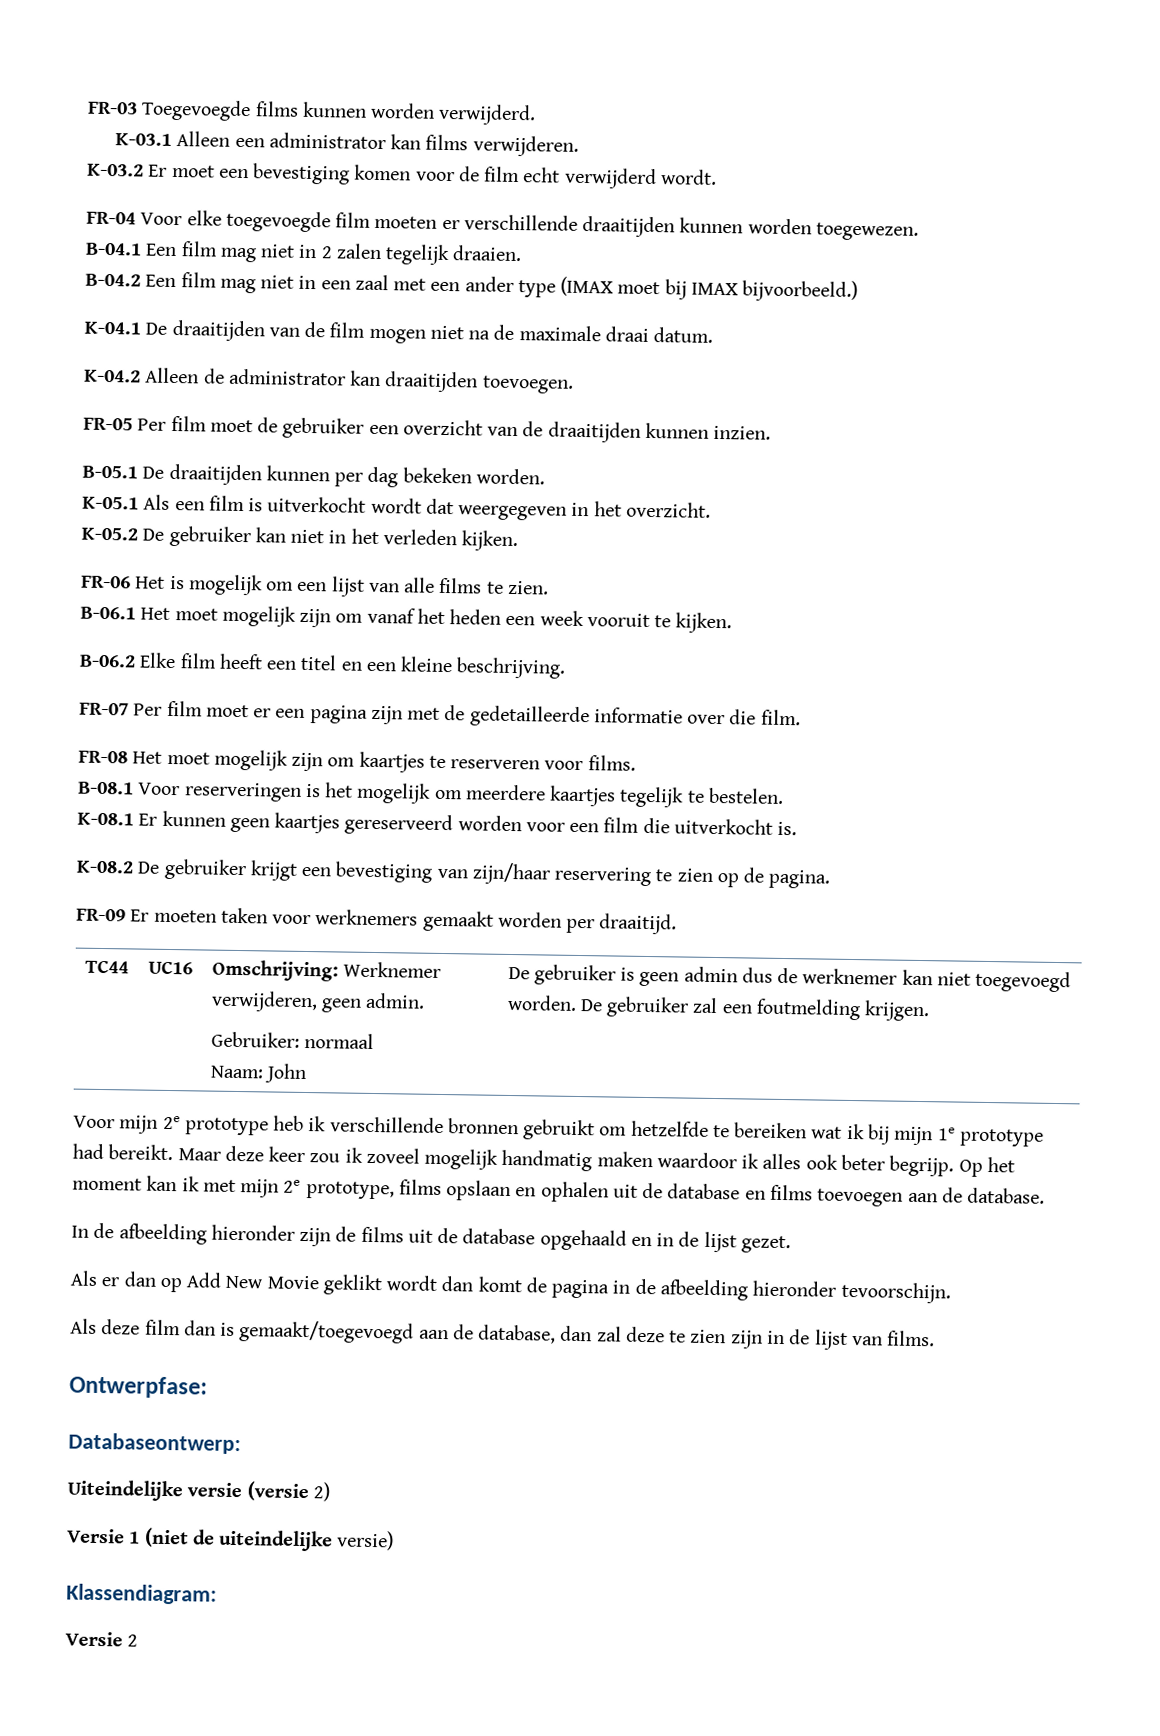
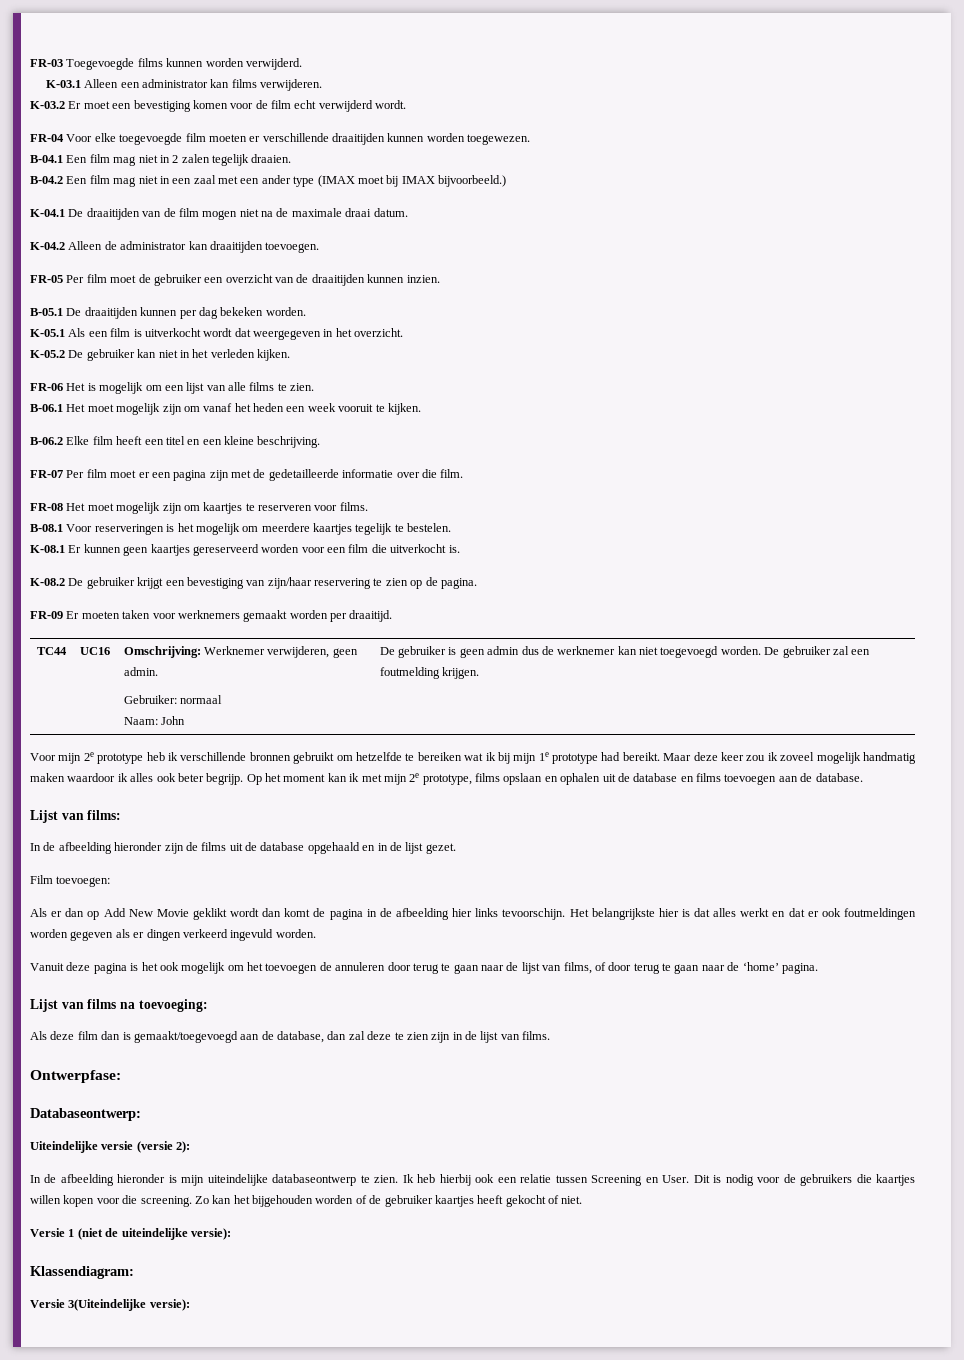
+ Lijst van films:
+ Film toevoegen:
- Als er dan op Add New Movie geklikt wordt dan komt de pagina in de afbeelding hieronder tevoorschijn.
+ Als er dan op Add New Movie geklikt wordt dan komt de pagina in de afbeelding hier links tevoorschijn. Het belangrijkste hier is dat alles werkt en dat er ook foutmeldingen worden gegeven als er dingen verkeerd ingevuld worden.
+ Vanuit deze pagina is het ook mogelijk om het toevoegen de annuleren door terug te gaan naar de lijst van films, of door terug te gaan naar de ‘home’ pagina.
+ Lijst van films na toevoeging:
- Uiteindelijke versie (versie 2)
+ Uiteindelijke versie (versie 2):
+ In de afbeelding hieronder is mijn uiteindelijke databaseontwerp te zien. Ik heb hierbij ook een relatie tussen Screening en User. Dit is nodig voor de gebruikers die kaartjes willen kopen voor die screening. Zo kan het bijgehouden worden of de gebruiker kaartjes heeft gekocht of niet.
- Versie 1 (niet de uiteindelijke versie)
+ Versie 1 (niet de uiteindelijke versie):
- Versie 2
+ Versie 3(Uiteindelijke versie):

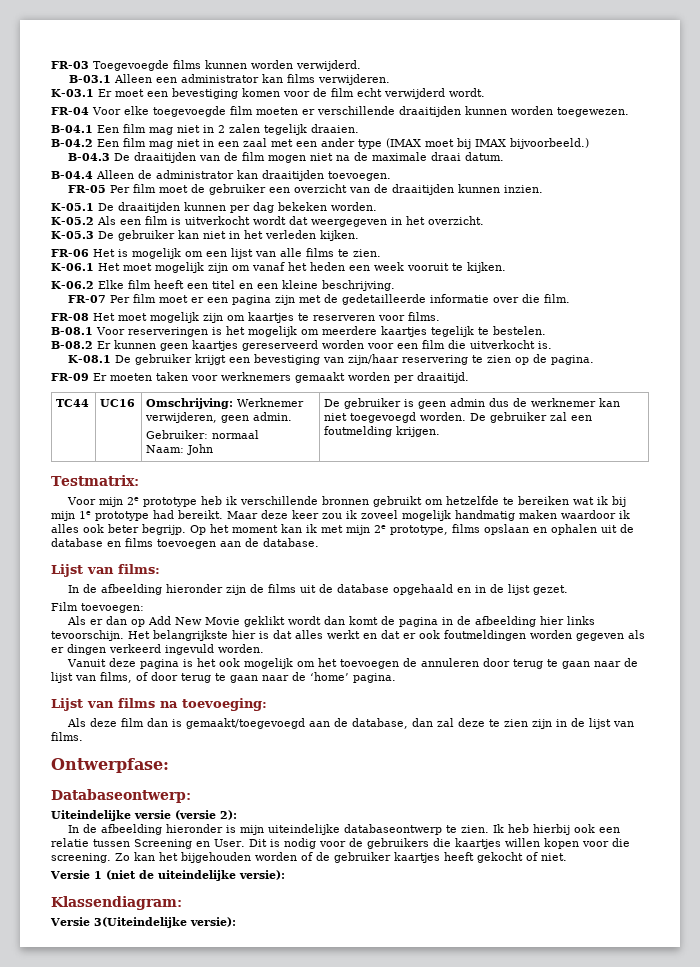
- K-03.1 Alleen een administrator kan films verwijderen.
+ B-03.1 Alleen een administrator kan films verwijderen.
- K-03.2 Er moet een bevestiging komen voor de film echt verwijderd wordt.
+ K-03.1 Er moet een bevestiging komen voor de film echt verwijderd wordt.
- K-04.1 De draaitijden van de film mogen niet na de maximale draai datum.
+ B-04.3 De draaitijden van de film mogen niet na de maximale draai datum.
- K-04.2 Alleen de administrator kan draaitijden toevoegen.
+ B-04.4 Alleen de administrator kan draaitijden toevoegen.
- B-05.1 De draaitijden kunnen per dag bekeken worden.
+ K-05.1 De draaitijden kunnen per dag bekeken worden.
- K-05.1 Als een film is uitverkocht wordt dat weergegeven in het overzicht.
+ K-05.2 Als een film is uitverkocht wordt dat weergegeven in het overzicht.
- K-05.2 De gebruiker kan niet in het verleden kijken.
+ K-05.3 De gebruiker kan niet in het verleden kijken.
- B-06.1 Het moet mogelijk zijn om vanaf het heden een week vooruit te kijken.
+ K-06.1 Het moet mogelijk zijn om vanaf het heden een week vooruit te kijken.
- B-06.2 Elke film heeft een titel en een kleine beschrijving.
+ K-06.2 Elke film heeft een titel en een kleine beschrijving.
- K-08.1 Er kunnen geen kaartjes gereserveerd worden voor een film die uitverkocht is.
+ B-08.2 Er kunnen geen kaartjes gereserveerd worden voor een film die uitverkocht is.
- K-08.2 De gebruiker krijgt een bevestiging van zijn/haar reservering te zien op de pagina.
+ K-08.1 De gebruiker krijgt een bevestiging van zijn/haar reservering te zien op de pagina.
+ Testmatrix:

